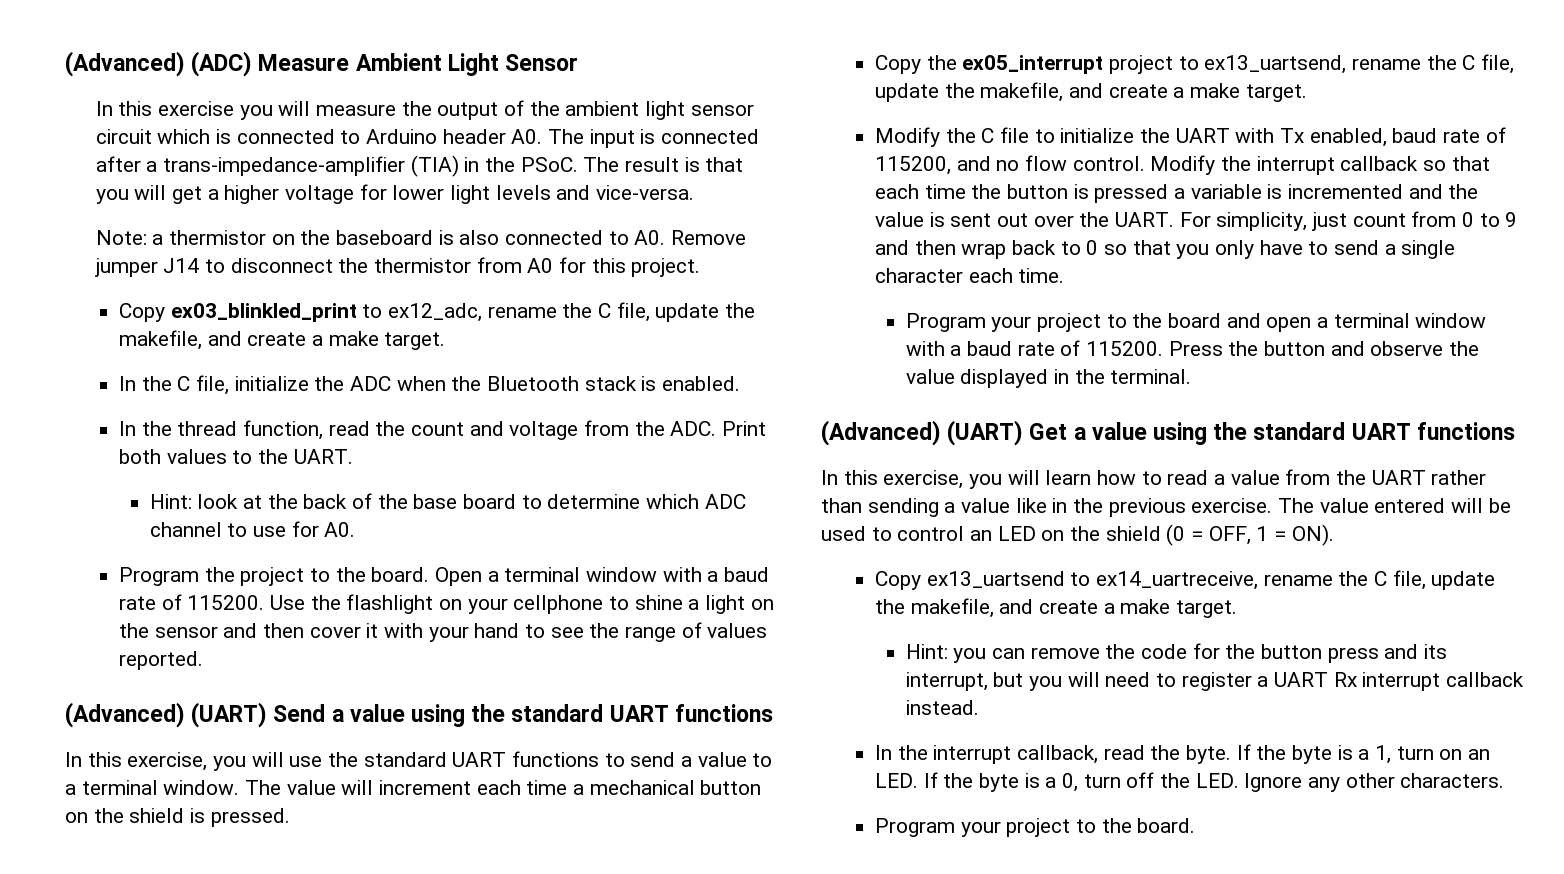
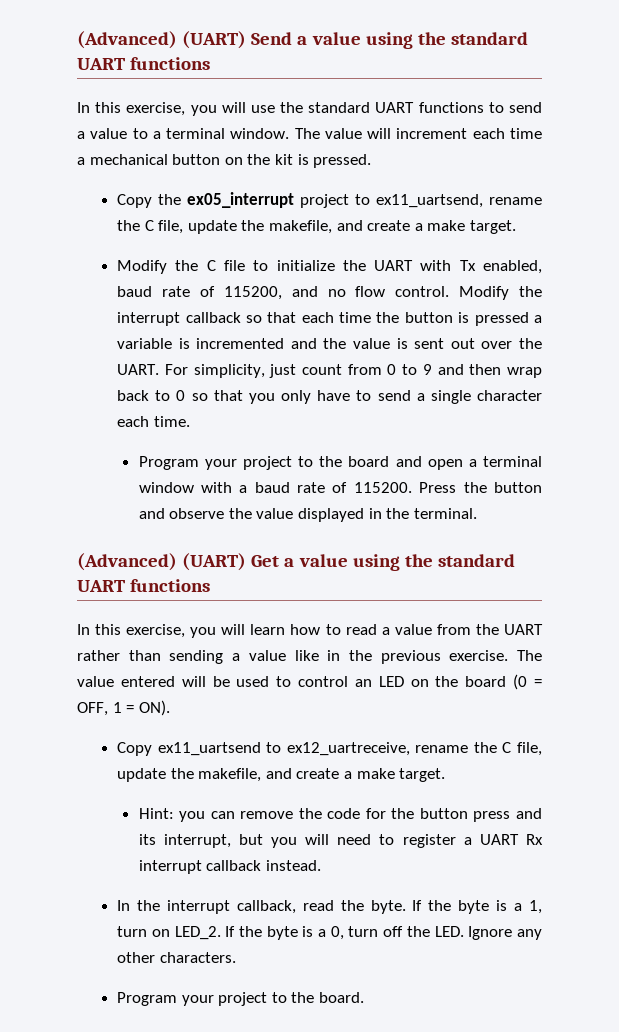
- (Advanced) (ADC) Measure Ambient Light Sensor
- In this exercise you will measure the output of the ambient light sensor circuit which is connected to Arduino header A0. The input is connected after a trans-impedance-amplifier (TIA) in the PSoC. The result is that you will get a higher voltage for lower light levels and vice-versa.
- Note: a thermistor on the baseboard is also connected to A0. Remove jumper J14 to disconnect the thermistor from A0 for this project.
- Copy ex03_blinkled_print to ex12_adc, rename the C file, update the makefile, and create a make target.
- In the C file, initialize the ADC when the Bluetooth stack is enabled.
- In the thread function, read the count and voltage from the ADC. Print both values to the UART.
- Hint: look at the back of the base board to determine which ADC channel to use for A0.
- Program the project to the board. Open a terminal window with a baud rate of 115200. Use the flashlight on your cellphone to shine a light on the sensor and then cover it with your hand to see the range of values reported.
- The value will increment each time a mechanical button on the shield is pressed.
+ The value will increment each time a mechanical button on the kit is pressed.
- Copy the ex05_interrupt project to ex13_uartsend, rename the C file, update the makefile, and create a make target.
+ Copy the ex05_interrupt project to ex11_uartsend, rename the C file, update the makefile, and create a make target.
- The value entered will be used to control an LED on the shield (0 = OFF, 1 = ON).
+ The value entered will be used to control an LED on the board (0 = OFF, 1 = ON).
- Copy ex13_uartsend to ex14_uartreceive, rename the C file, update the makefile, and create a make target.
+ Copy ex11_uartsend to ex12_uartreceive, rename the C file, update the makefile, and create a make target.
- If the byte is a 1, turn on an LED. If the byte is a 0, turn off the LED. Ignore any other characters.
+ If the byte is a 1, turn on LED_2. If the byte is a 0, turn off the LED. Ignore any other characters.

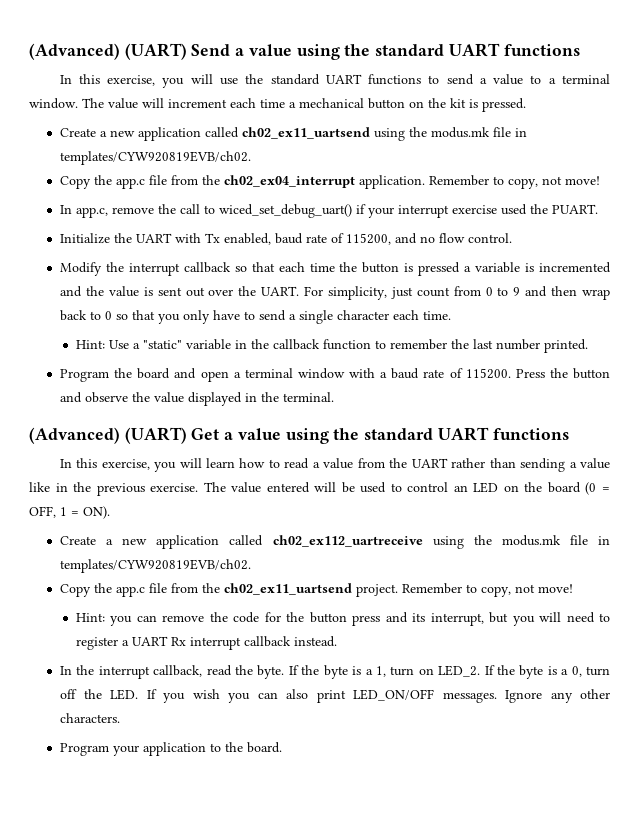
- Copy the ex05_interrupt project to ex11_uartsend, rename the C file, update the makefile, and create a make target.
- Modify the C file to initialize the UART with Tx enabled, baud rate of 115200, and no flow control. Modify the interrupt callback so that each time the button is pressed a variable is incremented and the value is sent out over the UART.
+ Create a new application called ch02_ex11_uartsend using the modus.mk file in templates/CYW920819EVB/ch02.
+ Copy the app.c file from the ch02_ex04_interrupt application. Remember to copy, not move!
+ In app.c, remove the call to wiced_set_debug_uart() if your interrupt exercise used the PUART.
+ Initialize the UART with Tx enabled, baud rate of 115200, and no flow control.
+ Modify the interrupt callback so that each time the button is pressed a variable is incremented and the value is sent out over the UART.
- Program your project to the board and open a terminal window with a baud rate of 115200.
+ Hint: Use a "static" variable in the callback function to remember the last number printed.
+ Program the board and open a terminal window with a baud rate of 115200.
- Copy ex11_uartsend to ex12_uartreceive, rename the C file, update the makefile, and create a make target.
+ Create a new application called ch02_ex112_uartreceive using the modus.mk file in templates/CYW920819EVB/ch02.
+ Copy the app.c file from the ch02_ex11_uartsend project. Remember to copy, not move!
- If the byte is a 0, turn off the LED. Ignore any other characters.
+ If the byte is a 0, turn off the LED. If you wish you can also print LED_ON/OFF messages. Ignore any other characters.
- Program your project to the board.
+ Program your application to the board.

